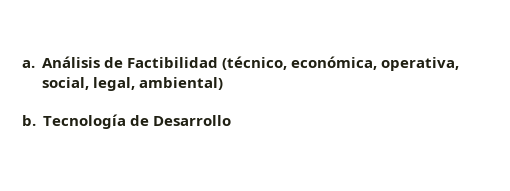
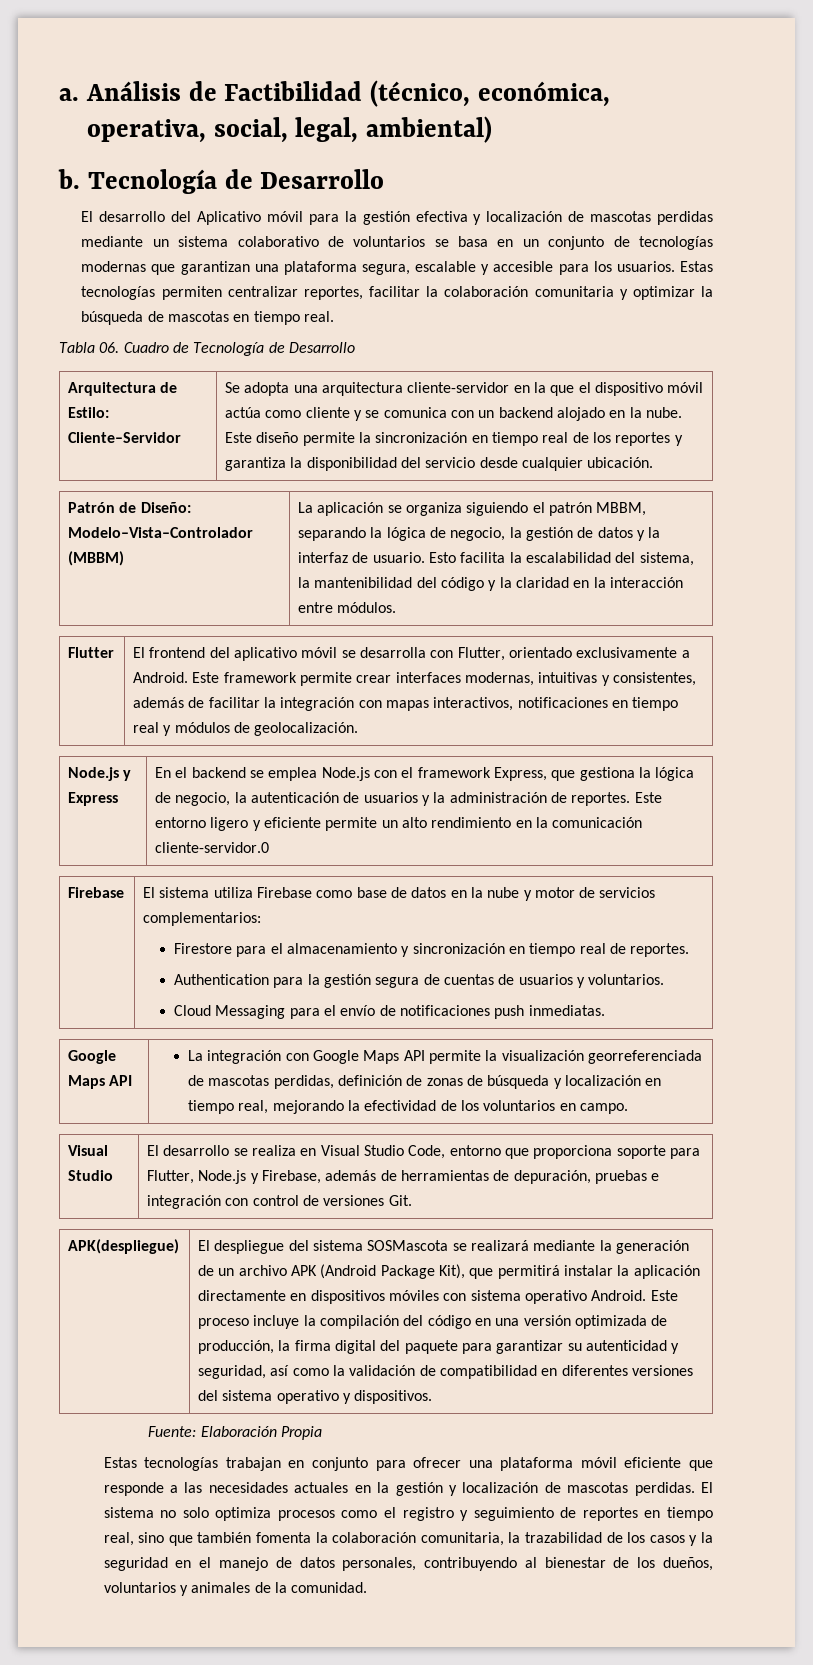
+ El desarrollo del Aplicativo móvil para la gestión efectiva y localización de mascotas perdidas mediante un sistema colaborativo de voluntarios se basa en un conjunto de tecnologías modernas que garantizan una plataforma segura, escalable y accesible para los usuarios. Estas tecnologías permiten centralizar reportes, facilitar la colaboración comunitaria y optimizar la búsqueda de mascotas en tiempo real.
+ Tabla 06. Cuadro de Tecnología de Desarrollo
+ Arquitectura de Estilo: Cliente–Servidor | Se adopta una arquitectura cliente-servidor en la que el dispositivo móvil actúa como cliente y se comunica con un backend alojado en la nube. Este diseño permite la sincronización en tiempo real de los reportes y garantiza la disponibilidad del servicio desde cualquier ubicación.
+ Patrón de Diseño: Modelo–Vista–Controlador (MBBM) | La aplicación se organiza siguiendo el patrón MBBM, separando la lógica de negocio, la gestión de datos y la interfaz de usuario. Esto facilita la escalabilidad del sistema, la mantenibilidad del código y la claridad en la interacción entre módulos.
+ Flutter | El frontend del aplicativo móvil se desarrolla con Flutter, orientado exclusivamente a Android. Este framework permite crear interfaces modernas, intuitivas y consistentes, además de facilitar la integración con mapas interactivos, notificaciones en tiempo real y módulos de geolocalización.
+ Node.js y Express | En el backend se emplea Node.js con el framework Express, que gestiona la lógica de negocio, la autenticación de usuarios y la administración de reportes. Este entorno ligero y eficiente permite un alto rendimiento en la comunicación cliente-servidor.0
+ Firebase | El sistema utiliza Firebase como base de datos en la nube y motor de servicios complementarios:
+ Firestore para el almacenamiento y sincronización en tiempo real de reportes.
+ Authentication para la gestión segura de cuentas de usuarios y voluntarios.
+ Cloud Messaging para el envío de notificaciones push inmediatas.
+ Google Maps API | La integración con Google Maps API permite la visualización georreferenciada de mascotas perdidas, definición de zonas de búsqueda y localización en tiempo real, mejorando la efectividad de los voluntarios en campo.
+ Visual Studio | El desarrollo se realiza en Visual Studio Code, entorno que proporciona soporte para Flutter, Node.js y Firebase, además de herramientas de depuración, pruebas e integración con control de versiones Git.
+ APK(despliegue) | El despliegue del sistema SOSMascota se realizará mediante la generación de un archivo APK (Android Package Kit), que permitirá instalar la aplicación directamente en dispositivos móviles con sistema operativo Android. Este proceso incluye la compilación del código en una versión optimizada de producción, la firma digital del paquete para garantizar su autenticidad y seguridad, así como la validación de compatibilidad en diferentes versiones del sistema operativo y dispositivos.
+ Fuente: Elaboración Propia
+ Estas tecnologías trabajan en conjunto para ofrecer una plataforma móvil eficiente que responde a las necesidades actuales en la gestión y localización de mascotas perdidas. El sistema no solo optimiza procesos como el registro y seguimiento de reportes en tiempo real, sino que también fomenta la colaboración comunitaria, la trazabilidad de los casos y la seguridad en el manejo de datos personales, contribuyendo al bienestar de los dueños, voluntarios y animales de la comunidad.

